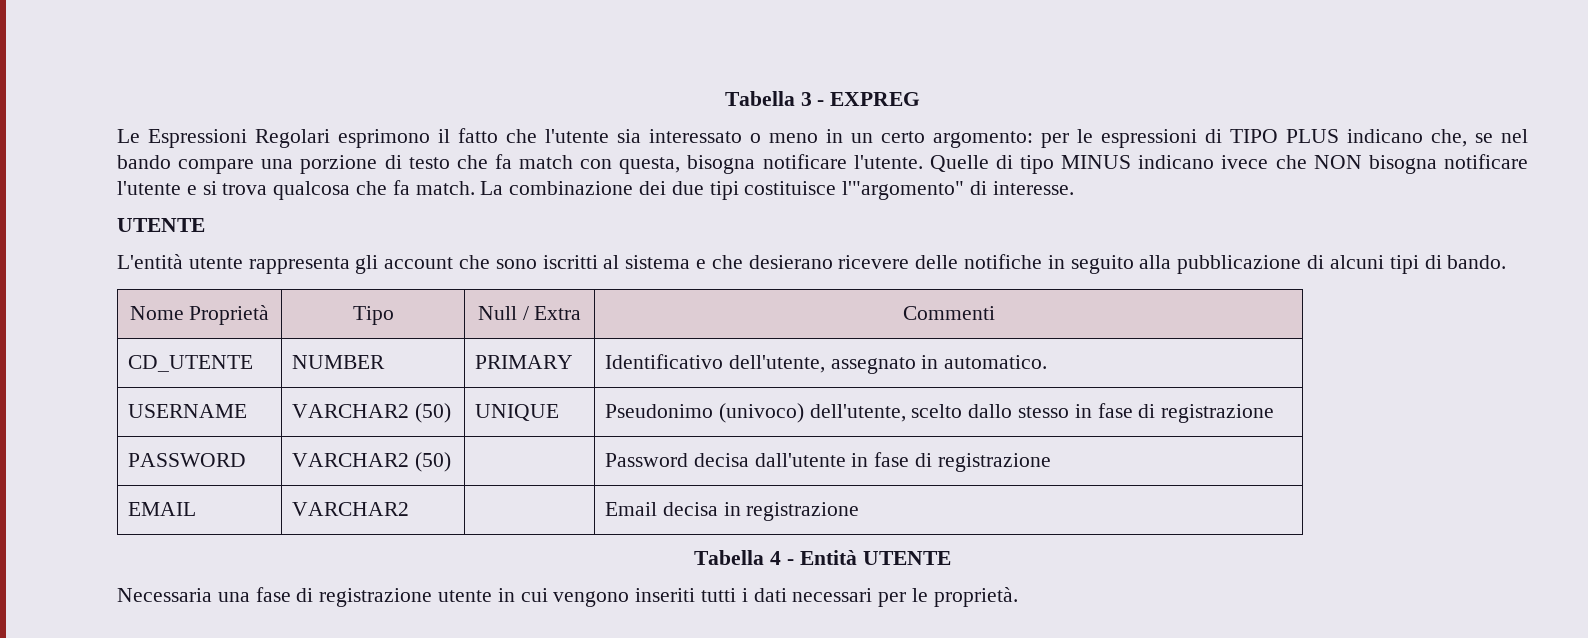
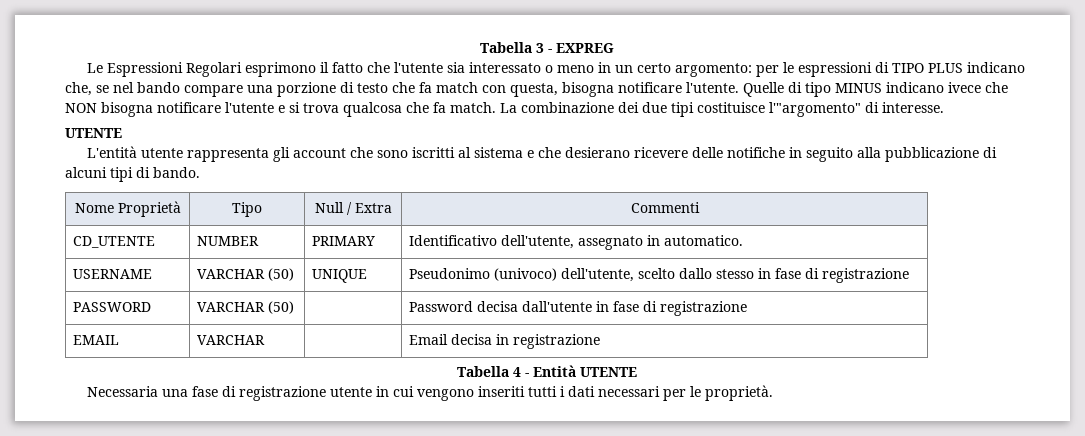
- USERNAME | VARCHAR2 (50) | UNIQUE | Pseudonimo (univoco) dell'utente, scelto dallo stesso in fase di registrazione
+ USERNAME | VARCHAR (50) | UNIQUE | Pseudonimo (univoco) dell'utente, scelto dallo stesso in fase di registrazione
- PASSWORD | VARCHAR2 (50) | | Password decisa dall'utente in fase di registrazione
+ PASSWORD | VARCHAR (50) | | Password decisa dall'utente in fase di registrazione
- EMAIL | VARCHAR2 | | Email decisa in registrazione
+ EMAIL | VARCHAR | | Email decisa in registrazione

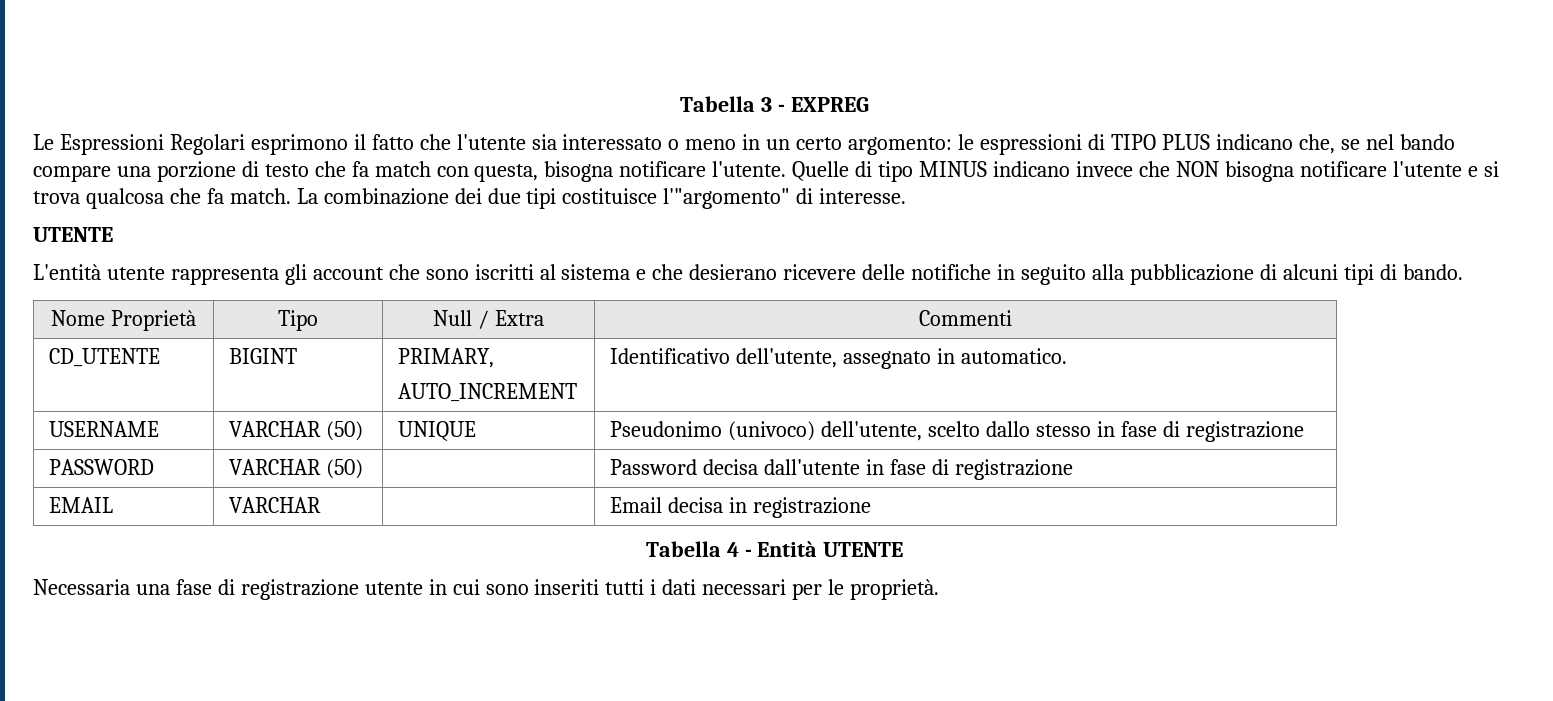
- Le Espressioni Regolari esprimono il fatto che l'utente sia interessato o meno in un certo argomento: per le espressioni di TIPO PLUS indicano che, se nel bando compare una porzione di testo che fa match con questa, bisogna notificare l'utente.
+ Le Espressioni Regolari esprimono il fatto che l'utente sia interessato o meno in un certo argomento: le espressioni di TIPO PLUS indicano che, se nel bando compare una porzione di testo che fa match con questa, bisogna notificare l'utente.
- Quelle di tipo MINUS indicano ivece che NON bisogna notificare l'utente e si trova qualcosa che fa match.
+ Quelle di tipo MINUS indicano invece che NON bisogna notificare l'utente e si trova qualcosa che fa match.
- CD_UTENTE | NUMBER | PRIMARY | Identificativo dell'utente, assegnato in automatico.
+ CD_UTENTE | BIGINT | PRIMARY,
+ AUTO_INCREMENT | Identificativo dell'utente, assegnato in automatico.
- Necessaria una fase di registrazione utente in cui vengono inseriti tutti i dati necessari per le proprietà.
+ Necessaria una fase di registrazione utente in cui sono inseriti tutti i dati necessari per le proprietà.

